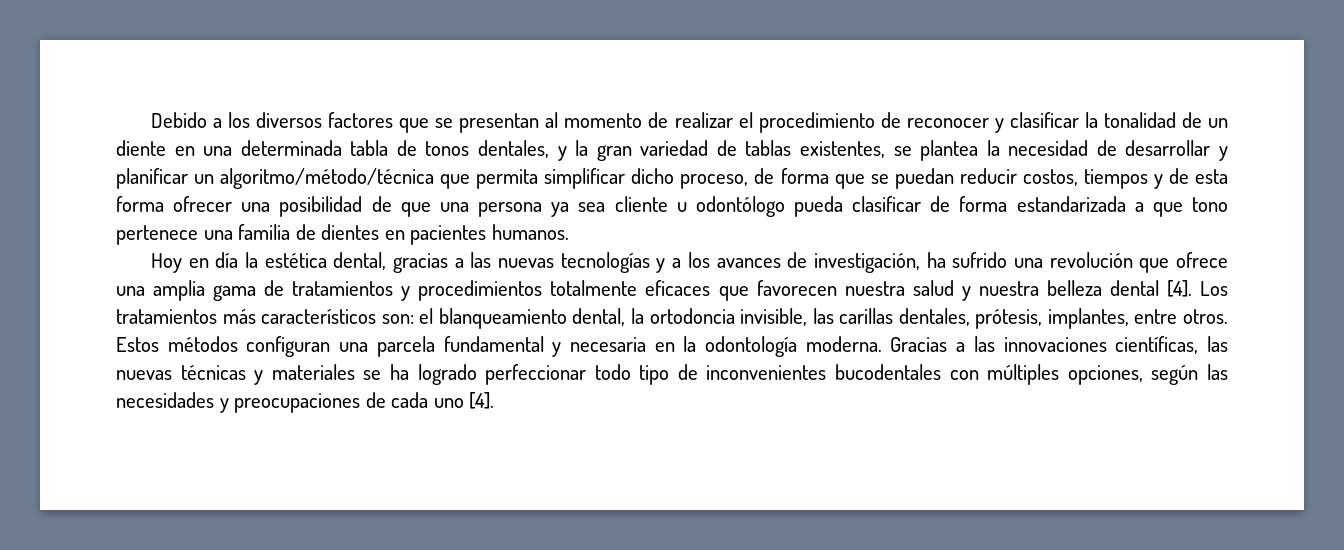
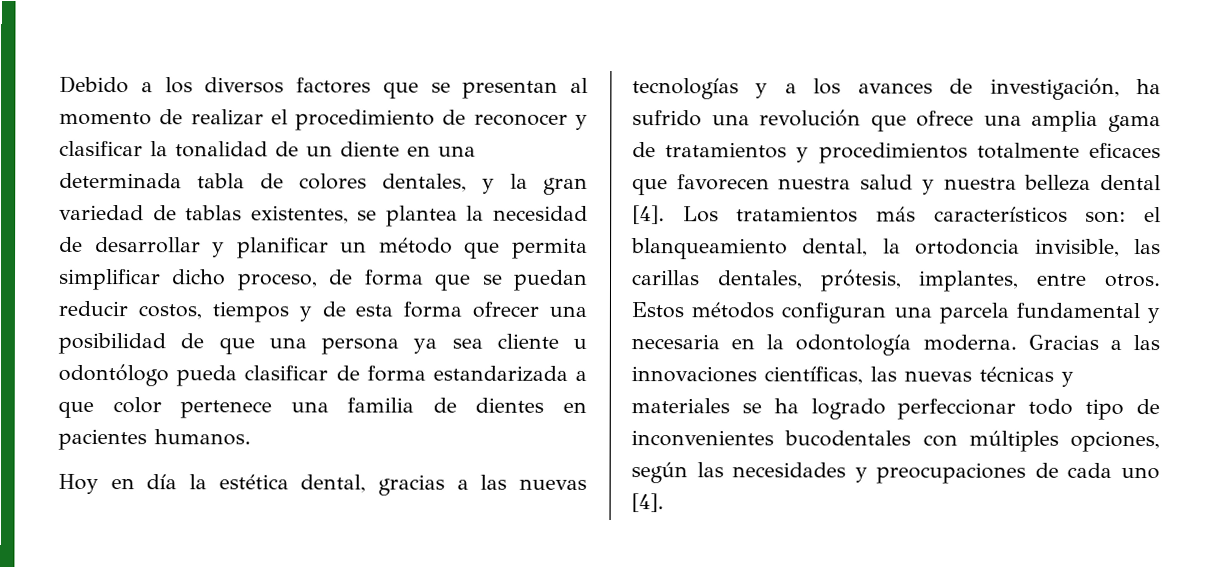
- Debido a los diversos factores que se presentan al momento de realizar el procedimiento de reconocer y clasificar la tonalidad de un diente en una determinada tabla de tonos dentales, y la gran variedad de tablas existentes, se plantea la necesidad de desarrollar y planificar un algoritmo/método/técnica que permita simplificar dicho proceso, de forma que se puedan reducir costos, tiempos y de esta forma ofrecer una posibilidad de que una persona ya sea cliente u odontólogo pueda clasificar de forma estandarizada a que tono pertenece una familia de dientes en pacientes humanos.
+ Debido a los diversos factores que se presentan al momento de realizar el procedimiento de reconocer y clasificar la tonalidad de un diente en una determinada tabla de colores dentales, y la gran variedad de tablas existentes, se plantea la necesidad de desarrollar y planificar un método que permita simplificar dicho proceso, de forma que se puedan reducir costos, tiempos y de esta forma ofrecer una posibilidad de que una persona ya sea cliente u odontólogo pueda clasificar de forma estandarizada a que color pertenece una familia de dientes en pacientes humanos.

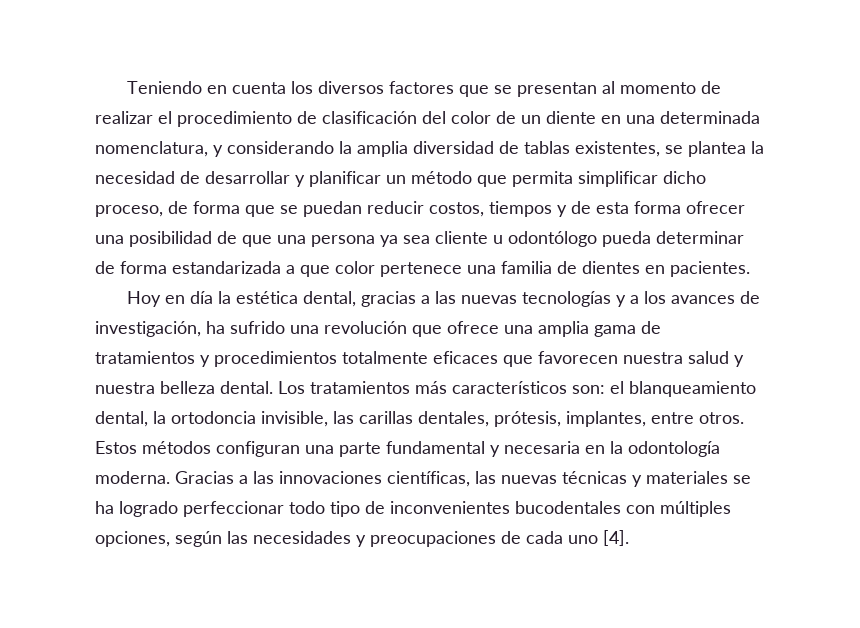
- Debido a los diversos factores que se presentan al momento de realizar el procedimiento de reconocer y clasificar la tonalidad de un diente en una determinada tabla de colores dentales, y la gran variedad de tablas existentes, se plantea la necesidad de desarrollar y planificar un método que permita simplificar dicho proceso, de forma que se puedan reducir costos, tiempos y de esta forma ofrecer una posibilidad de que una persona ya sea cliente u odontólogo pueda clasificar de forma estandarizada a que color pertenece una familia de dientes en pacientes humanos.
+ Teniendo en cuenta los diversos factores que se presentan al momento de realizar el procedimiento de clasificación del color de un diente en una determinada nomenclatura, y considerando la amplia diversidad de tablas existentes, se plantea la necesidad de desarrollar y planificar un método que permita simplificar dicho proceso, de forma que se puedan reducir costos, tiempos y de esta forma ofrecer una posibilidad de que una persona ya sea cliente u odontólogo pueda determinar de forma estandarizada a que color pertenece una familia de dientes en pacientes.
- Hoy en día la estética dental, gracias a las nuevas tecnologías y a los avances de investigación, ha sufrido una revolución que ofrece una amplia gama de tratamientos y procedimientos totalmente eficaces que favorecen nuestra salud y nuestra belleza dental [4].
+ Hoy en día la estética dental, gracias a las nuevas tecnologías y a los avances de investigación, ha sufrido una revolución que ofrece una amplia gama de tratamientos y procedimientos totalmente eficaces que favorecen nuestra salud y nuestra belleza dental.
- Estos métodos configuran una parcela fundamental y necesaria en la odontología moderna.
+ Estos métodos configuran una parte fundamental y necesaria en la odontología moderna.

